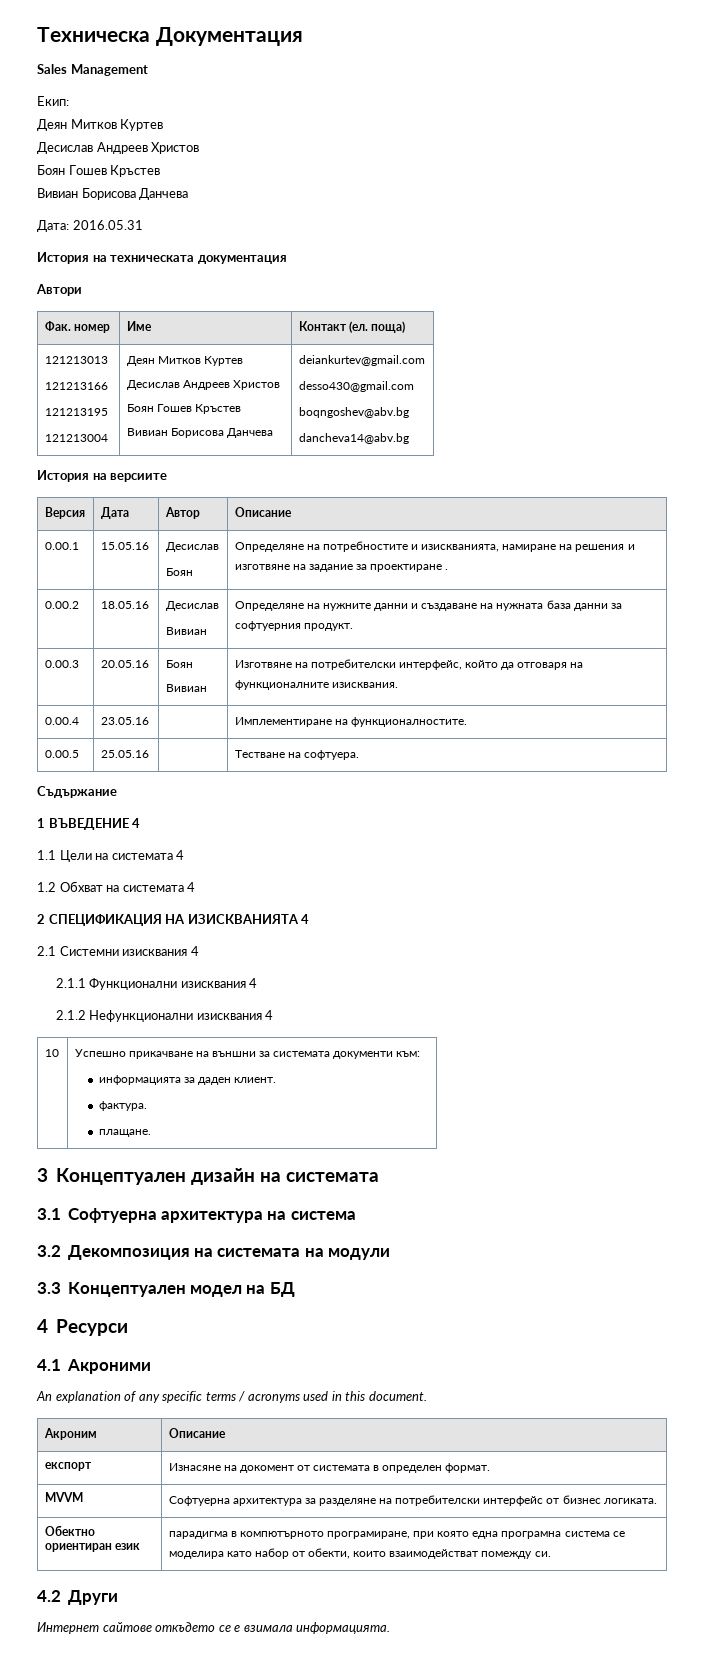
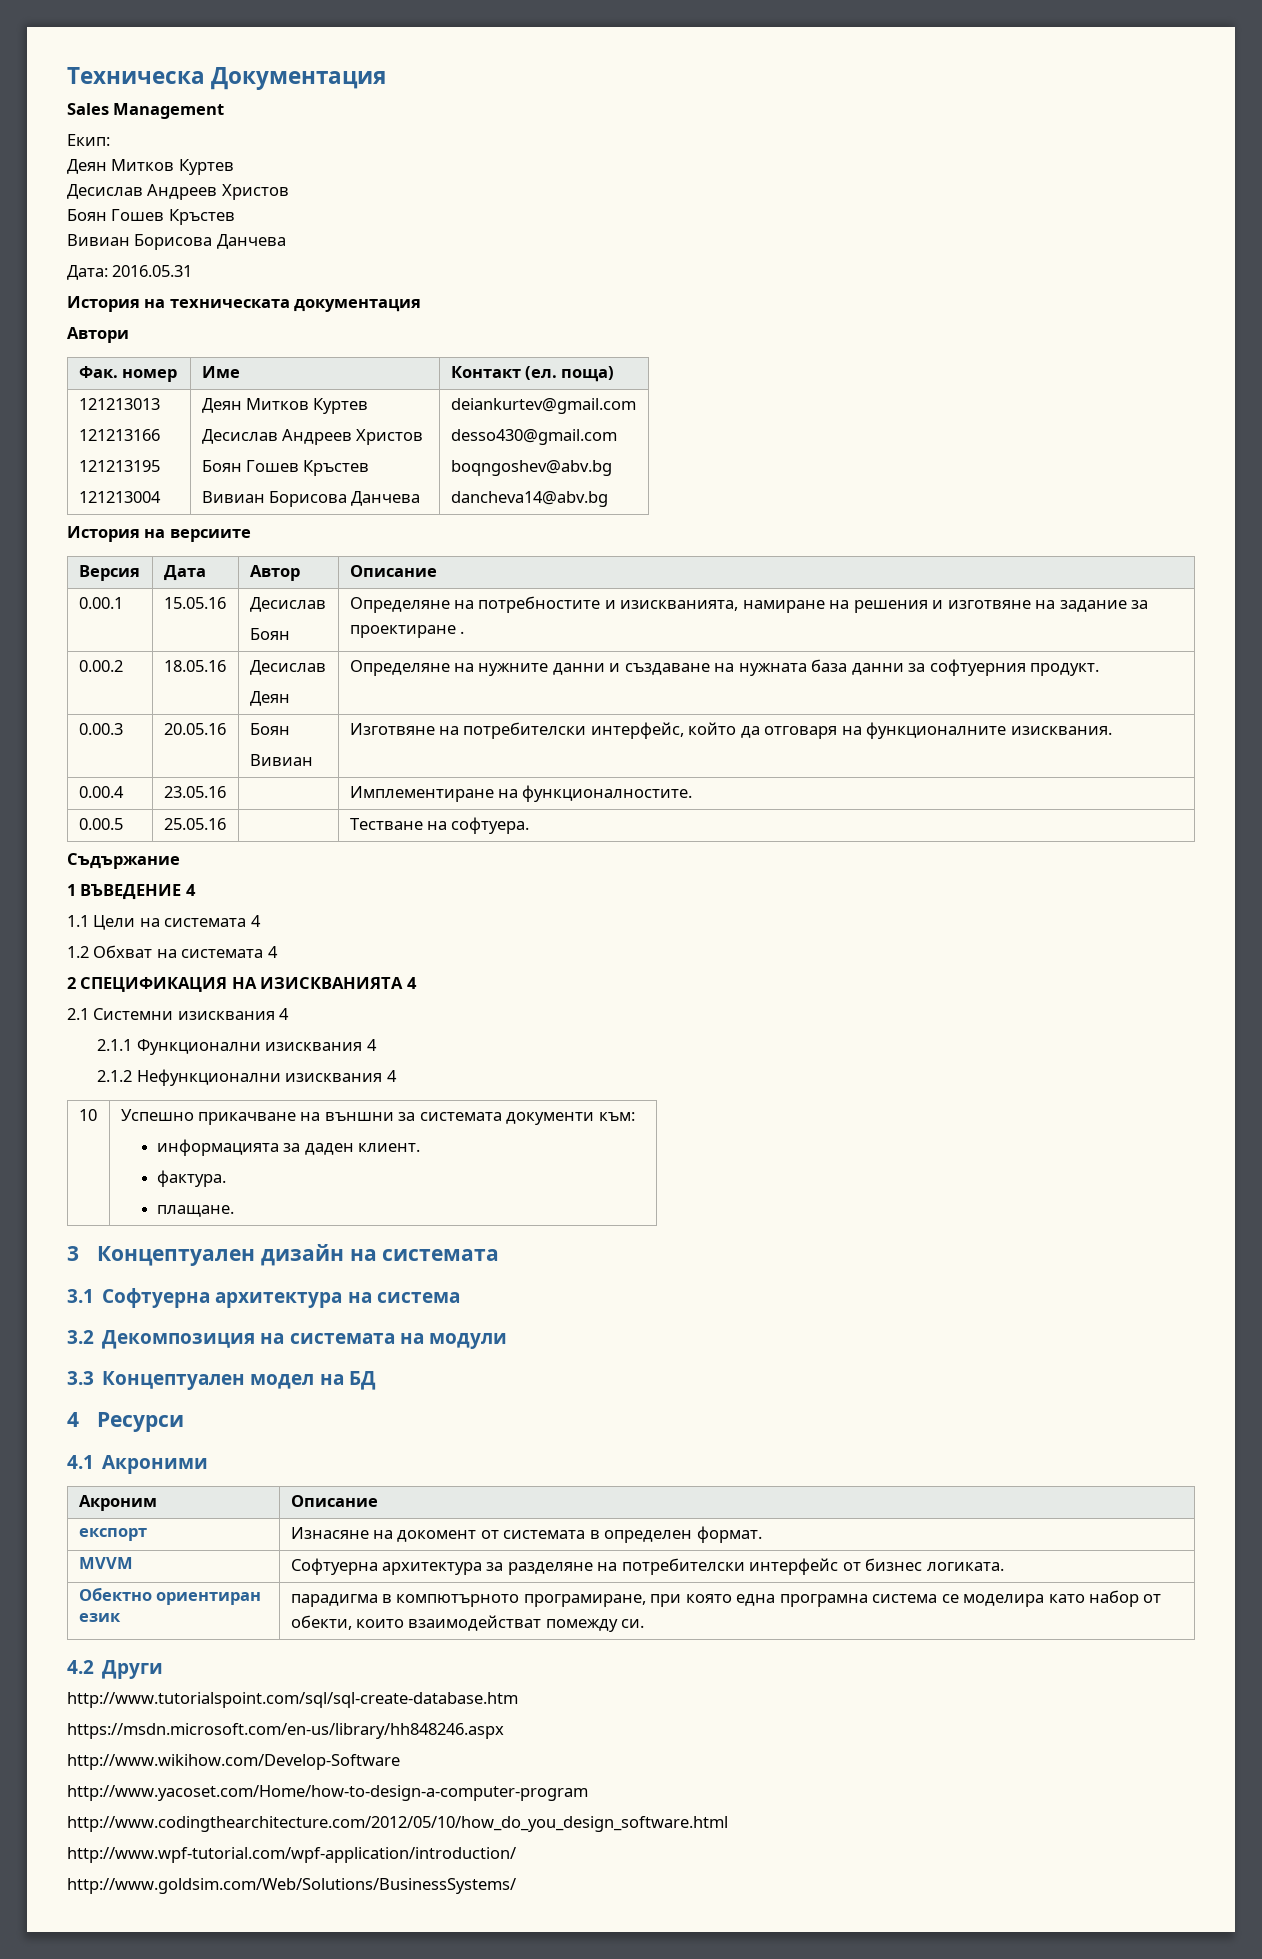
  0.00.2 | 18.05.16 | Десислав
- Вивиан | Определяне на нужните данни и създаване на нужната база данни за софтуерния продукт.
+ Деян | Определяне на нужните данни и създаване на нужната база данни за софтуерния продукт.
- An explanation of any specific terms / acronyms used in this document.
- Интернет сайтове откъдето се е взимала информацията.
+ http://www.tutorialspoint.com/sql/sql-create-database.htm
+ https://msdn.microsoft.com/en-us/library/hh848246.aspx
+ http://www.wikihow.com/Develop-Software
+ http://www.yacoset.com/Home/how-to-design-a-computer-program
+ http://www.codingthearchitecture.com/2012/05/10/how_do_you_design_software.html
+ http://www.wpf-tutorial.com/wpf-application/introduction/
+ http://www.goldsim.com/Web/Solutions/BusinessSystems/

